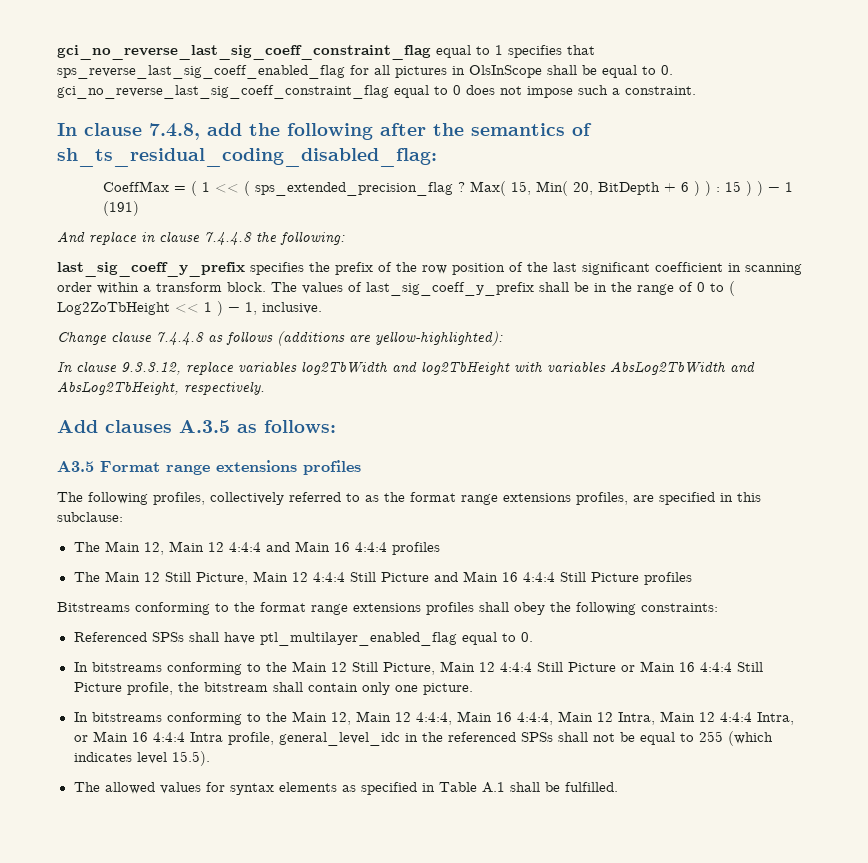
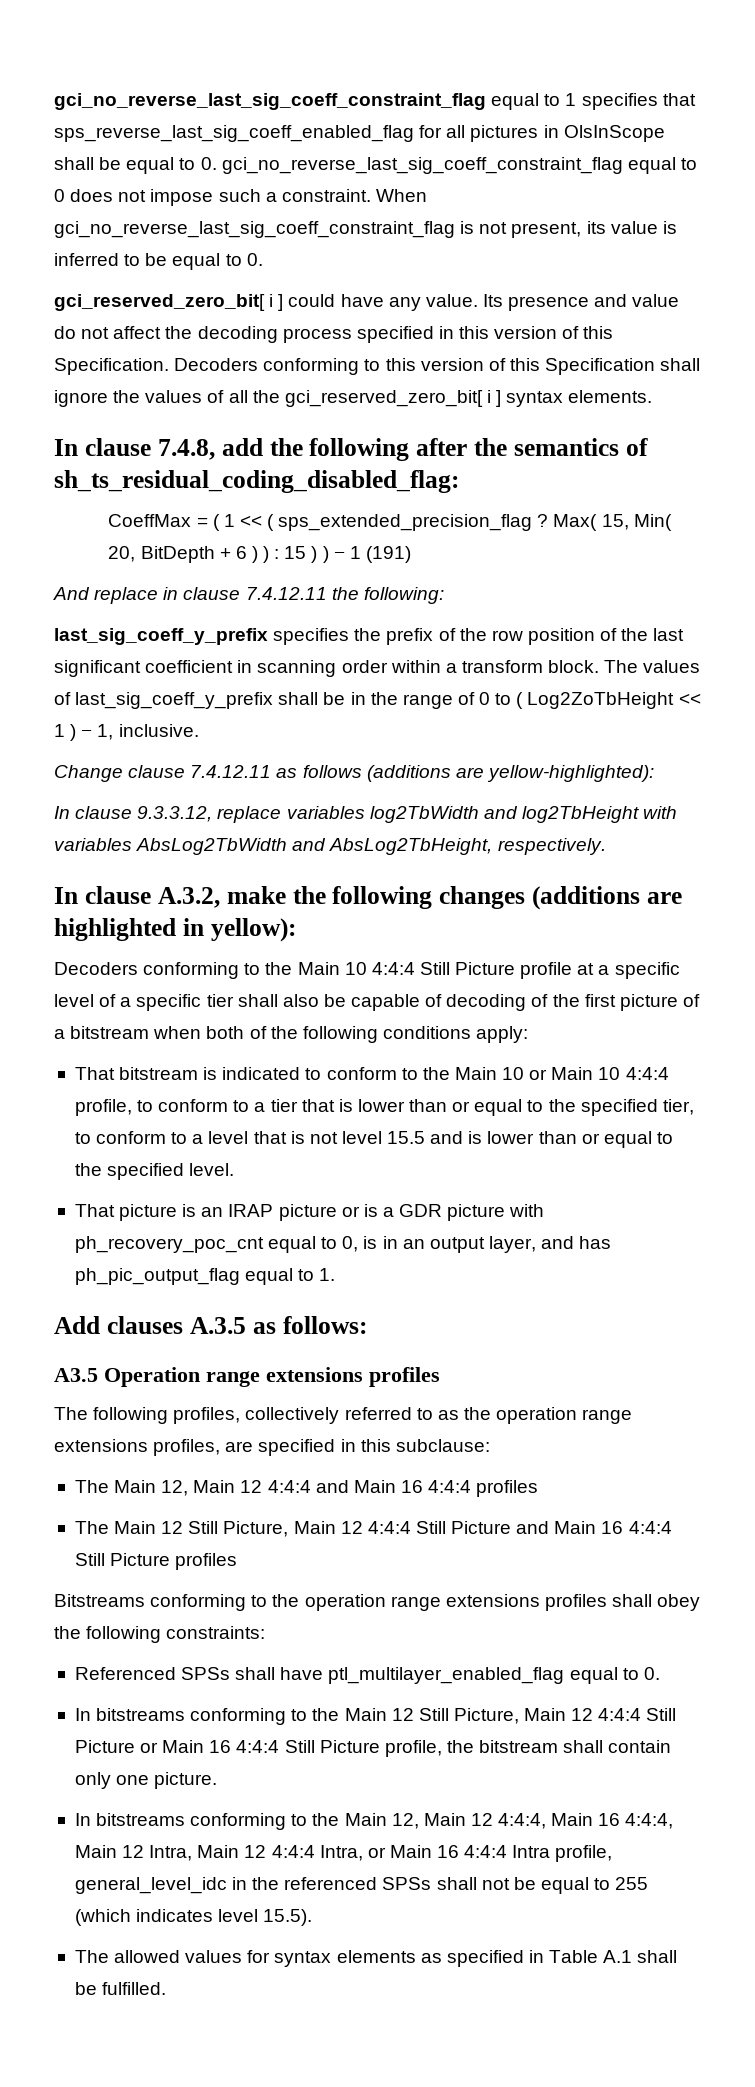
+ When gci_no_reverse_last_sig_coeff_constraint_flag is not present, its value is inferred to be equal to 0.
+ gci_reserved_zero_bit[ i ] could have any value. Its presence and value do not affect the decoding process specified in this version of this Specification. Decoders conforming to this version of this Specification shall ignore the values of all the gci_reserved_zero_bit[ i ] syntax elements.
- And replace in clause 7.4.4.8 the following:
+ And replace in clause 7.4.12.11 the following:
- Change clause 7.4.4.8 as follows (additions are yellow-highlighted):
+ Change clause 7.4.12.11 as follows (additions are yellow-highlighted):
+ In clause A.3.2, make the following changes (additions are highlighted in yellow):
+ Decoders conforming to the Main 10 4:4:4 Still Picture profile at a specific level of a specific tier shall also be capable of decoding of the first picture of a bitstream when both of the following conditions apply:
+ That bitstream is indicated to conform to the Main 10 or Main 10 4:4:4 profile, to conform to a tier that is lower than or equal to the specified tier, to conform to a level that is not level 15.5 and is lower than or equal to the specified level.
+ That picture is an IRAP picture or is a GDR picture with ph_recovery_poc_cnt equal to 0, is in an output layer, and has ph_pic_output_flag equal to 1.
- A3.5 Format range extensions profiles
+ A3.5 Operation range extensions profiles
- The following profiles, collectively referred to as the format range extensions profiles, are specified in this subclause:
+ The following profiles, collectively referred to as the operation range extensions profiles, are specified in this subclause:
- Bitstreams conforming to the format range extensions profiles shall obey the following constraints:
+ Bitstreams conforming to the operation range extensions profiles shall obey the following constraints:

